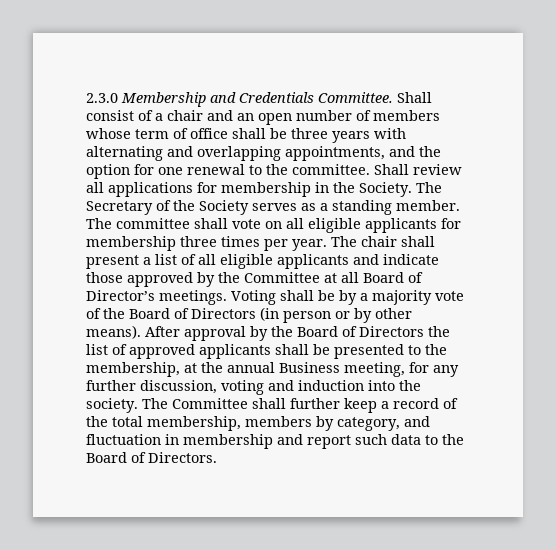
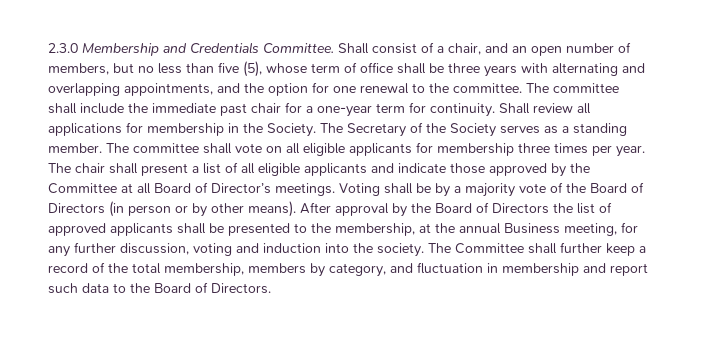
- Shall consist of a chair and an open number of members whose term of office shall be three years with alternating and overlapping appointments, and the option for one renewal to the committee.
+ Shall consist of a chair, and an open number of members, but no less than five (5), whose term of office shall be three years with alternating and overlapping appointments, and the option for one renewal to the committee.
+ The committee shall include the immediate past chair for a one-year term for continuity.

